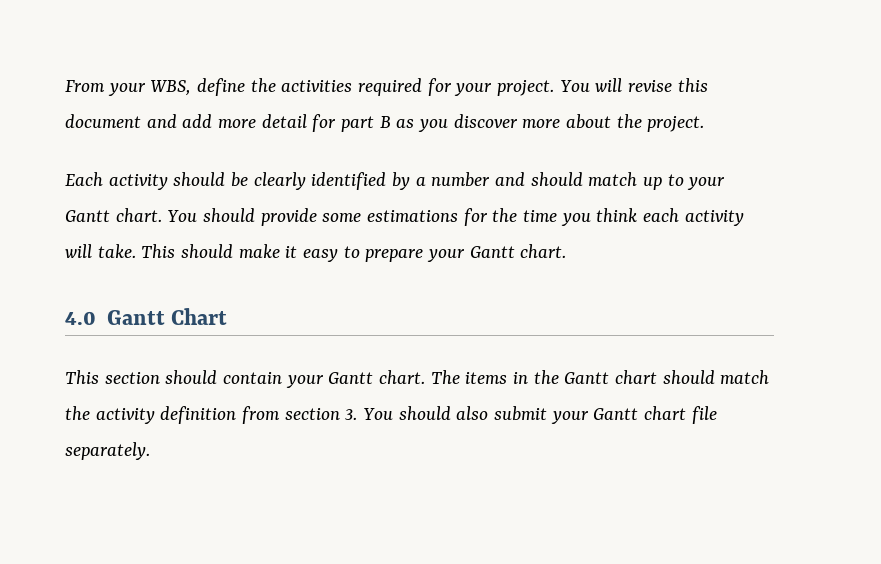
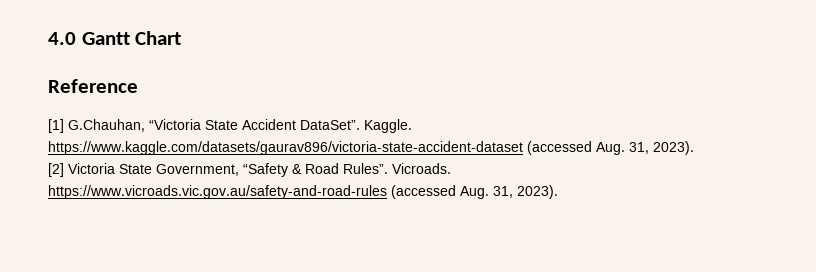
- From your WBS, define the activities required for your project. You will revise this document and add more detail for part B as you discover more about the project.
- Each activity should be clearly identified by a number and should match up to your Gantt chart. You should provide some estimations for the time you think each activity will take. This should make it easy to prepare your Gantt chart.
  4.0 Gantt Chart
- This section should contain your Gantt chart. The items in the Gantt chart should match the activity definition from section 3. You should also submit your Gantt chart file separately.
+ Reference
+ [1] G.Chauhan, “Victoria State Accident DataSet”. Kaggle. https://www.kaggle.com/datasets/gaurav896/victoria-state-accident-dataset (accessed Aug. 31, 2023).
+ [2] Victoria State Government, “Safety & Road Rules”. Vicroads. https://www.vicroads.vic.gov.au/safety-and-road-rules (accessed Aug. 31, 2023).

